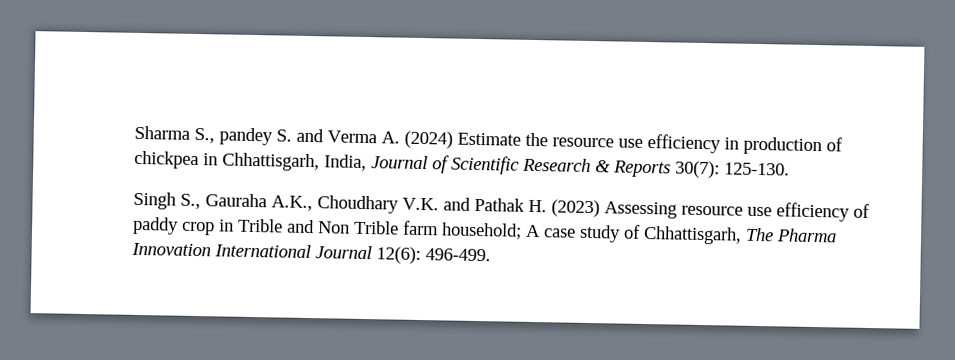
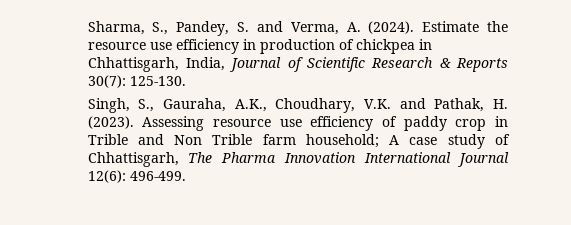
- Sharma S., pandey S. and Verma A. (2024) Estimate the resource use efficiency in production of chickpea in Chhattisgarh, India, Journal of Scientific Research & Reports 30(7): 125-130.
+ Sharma, S., Pandey, S. and Verma, A. (2024). Estimate the resource use efficiency in production of chickpea in Chhattisgarh, India, Journal of Scientific Research & Reports 30(7): 125-130.
- Singh S., Gauraha A.K., Choudhary V.K. and Pathak H. (2023) Assessing resource use efficiency of paddy crop in Trible and Non Trible farm household; A case study of Chhattisgarh, The Pharma Innovation International Journal 12(6): 496-499.
+ Singh, S., Gauraha, A.K., Choudhary, V.K. and Pathak, H. (2023). Assessing resource use efficiency of paddy crop in Trible and Non Trible farm household; A case study of Chhattisgarh, The Pharma Innovation International Journal 12(6): 496-499.

